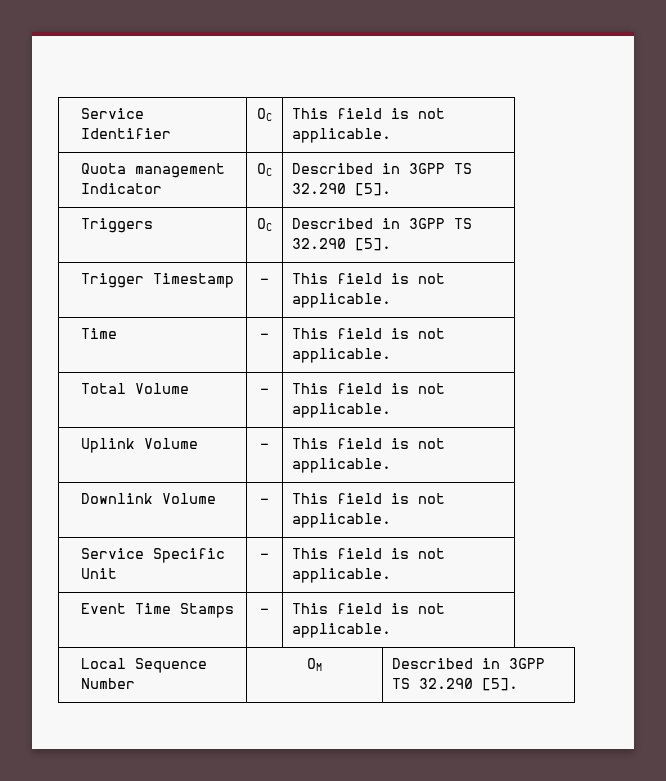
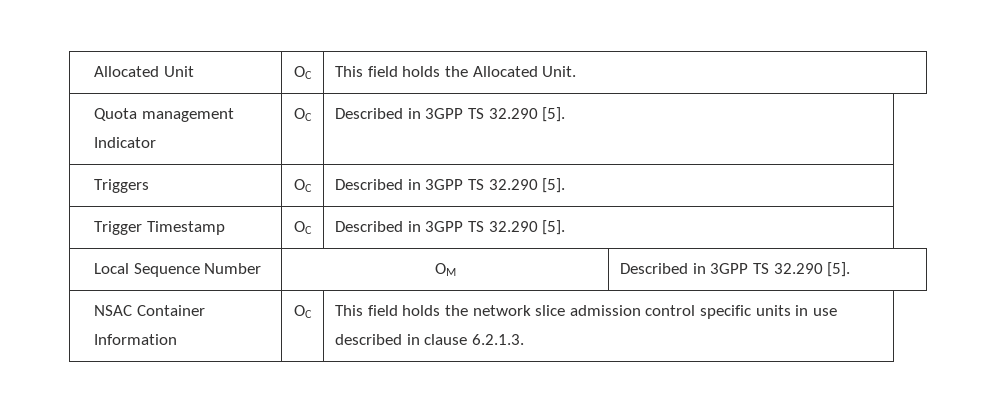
- Service Identifier | OC | This field is not applicable.
+ Allocated Unit | OC | This field holds the Allocated Unit.
- Trigger Timestamp | - | This field is not applicable.
- Time | - | This field is not applicable.
- Total Volume | - | This field is not applicable.
- Uplink Volume | - | This field is not applicable.
- Downlink Volume | - | This field is not applicable.
- Service Specific Unit | - | This field is not applicable.
- Event Time Stamps | - | This field is not applicable.
+ Trigger Timestamp | OC | Described in 3GPP TS 32.290 [5].
+ NSAC Container Information | OC | This field holds the network slice admission control specific units in use described in clause 6.2.1.3.

